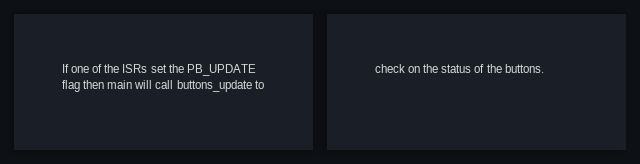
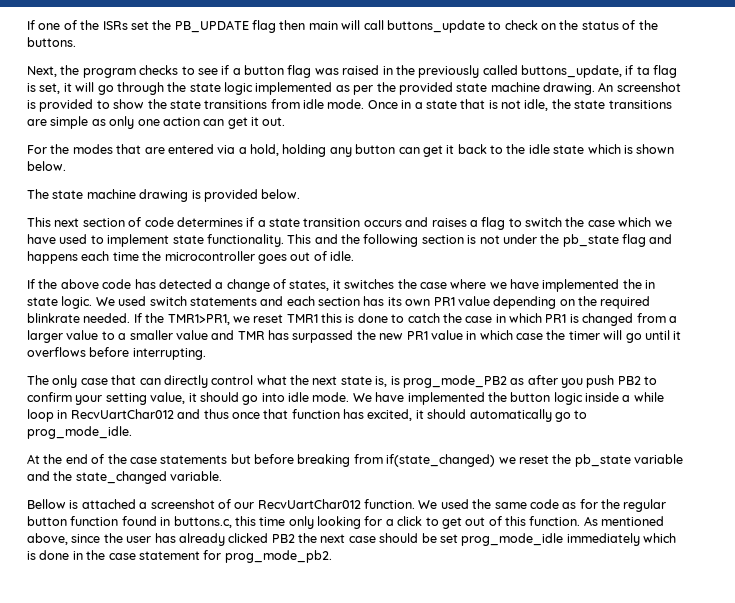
+ Next, the program checks to see if a button flag was raised in the previously called buttons_update, if ta flag is set, it will go through the state logic implemented as per the provided state machine drawing. An screenshot is provided to show the state transitions from idle mode. Once in a state that is not idle, the state transitions are simple as only one action can get it out.
+ For the modes that are entered via a hold, holding any button can get it back to the idle state which is shown below.
+ The state machine drawing is provided below.
+ This next section of code determines if a state transition occurs and raises a flag to switch the case which we have used to implement state functionality. This and the following section is not under the pb_state flag and happens each time the microcontroller goes out of idle.
+ If the above code has detected a change of states, it switches the case where we have implemented the in state logic. We used switch statements and each section has its own PR1 value depending on the required blinkrate needed. If the TMR1>PR1, we reset TMR1 this is done to catch the case in which PR1 is changed from a larger value to a smaller value and TMR has surpassed the new PR1 value in which case the timer will go until it overflows before interrupting.
+ The only case that can directly control what the next state is, is prog_mode_PB2 as after you push PB2 to confirm your setting value, it should go into idle mode. We have implemented the button logic inside a while loop in RecvUartChar012 and thus once that function has excited, it should automatically go to prog_mode_idle.
+ At the end of the case statements but before breaking from if(state_changed) we reset the pb_state variable and the state_changed variable.
+ Bellow is attached a screenshot of our RecvUartChar012 function. We used the same code as for the regular button function found in buttons.c, this time only looking for a click to get out of this function. As mentioned above, since the user has already clicked PB2 the next case should be set prog_mode_idle immediately which is done in the case statement for prog_mode_pb2.

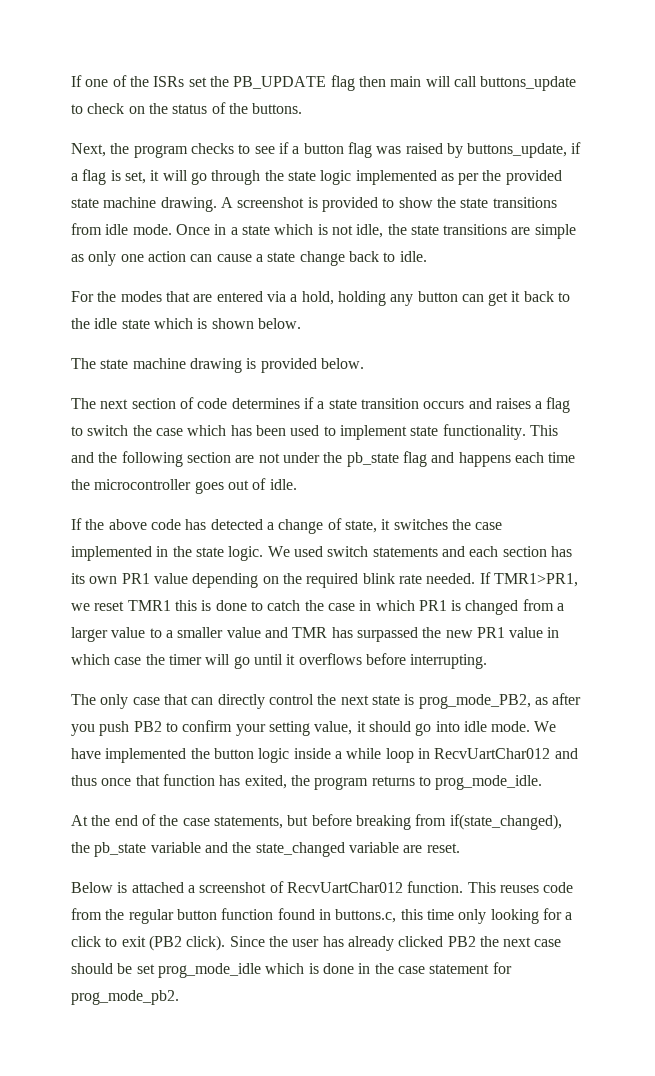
- Next, the program checks to see if a button flag was raised in the previously called buttons_update, if ta flag is set, it will go through the state logic implemented as per the provided state machine drawing.
+ Next, the program checks to see if a button flag was raised by buttons_update, if a flag is set, it will go through the state logic implemented as per the provided state machine drawing.
- An screenshot is provided to show the state transitions from idle mode.
+ A screenshot is provided to show the state transitions from idle mode.
- Once in a state that is not idle, the state transitions are simple as only one action can get it out.
+ Once in a state which is not idle, the state transitions are simple as only one action can cause a state change back to idle.
- This next section of code determines if a state transition occurs and raises a flag to switch the case which we have used to implement state functionality.
+ The next section of code determines if a state transition occurs and raises a flag to switch the case which has been used to implement state functionality.
- This and the following section is not under the pb_state flag and happens each time the microcontroller goes out of idle.
+ This and the following section are not under the pb_state flag and happens each time the microcontroller goes out of idle.
- If the above code has detected a change of states, it switches the case where we have implemented the in state logic.
+ If the above code has detected a change of state, it switches the case implemented in the state logic.
- We used switch statements and each section has its own PR1 value depending on the required blinkrate needed.
+ We used switch statements and each section has its own PR1 value depending on the required blink rate needed.
- If the TMR1>PR1, we reset TMR1 this is done to catch the case in which PR1 is changed from a larger value to a smaller value and TMR has surpassed the new PR1 value in which case the timer will go until it overflows before interrupting.
+ If TMR1>PR1, we reset TMR1 this is done to catch the case in which PR1 is changed from a larger value to a smaller value and TMR has surpassed the new PR1 value in which case the timer will go until it overflows before interrupting.
- The only case that can directly control what the next state is, is prog_mode_PB2 as after you push PB2 to confirm your setting value, it should go into idle mode.
+ The only case that can directly control the next state is prog_mode_PB2, as after you push PB2 to confirm your setting value, it should go into idle mode.
- We have implemented the button logic inside a while loop in RecvUartChar012 and thus once that function has excited, it should automatically go to prog_mode_idle.
+ We have implemented the button logic inside a while loop in RecvUartChar012 and thus once that function has exited, the program returns to prog_mode_idle.
- At the end of the case statements but before breaking from if(state_changed) we reset the pb_state variable and the state_changed variable.
- Bellow is attached a screenshot of our RecvUartChar012 function.
+ At the end of the case statements, but before breaking from if(state_changed), the pb_state variable and the state_changed variable are reset.
+ Below is attached a screenshot of RecvUartChar012 function.
- We used the same code as for the regular button function found in buttons.c, this time only looking for a click to get out of this function. As mentioned above, since the user has already clicked PB2 the next case should be set prog_mode_idle immediately which is done in the case statement for prog_mode_pb2.
+ This reuses code from the regular button function found in buttons.c, this time only looking for a click to exit (PB2 click). Since the user has already clicked PB2 the next case should be set prog_mode_idle which is done in the case statement for prog_mode_pb2.

